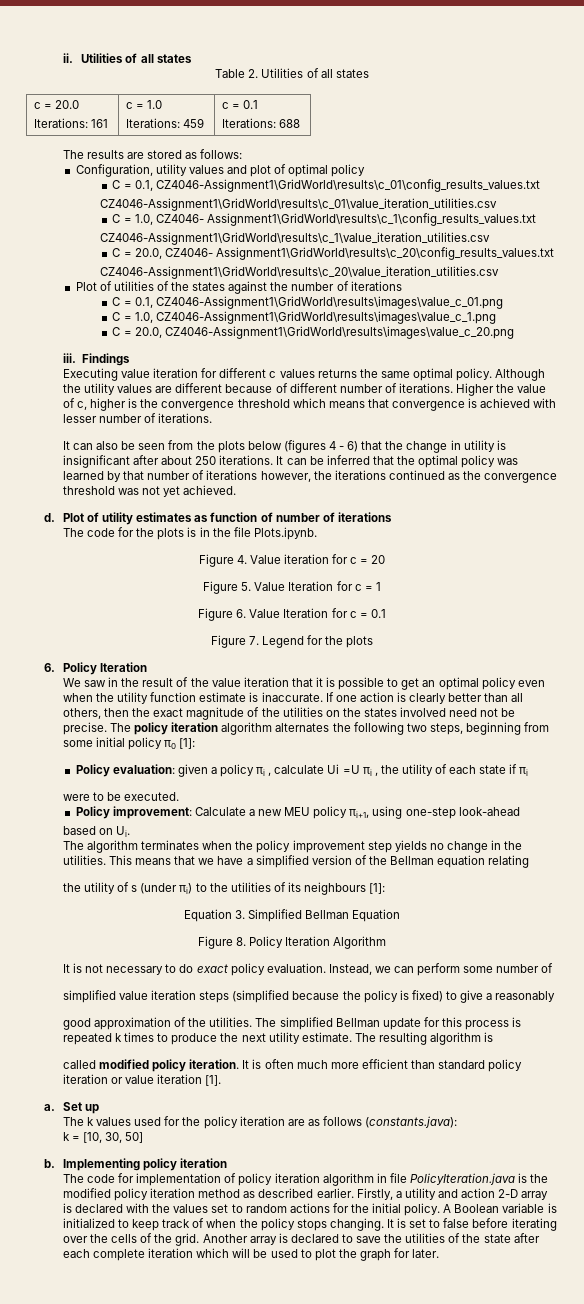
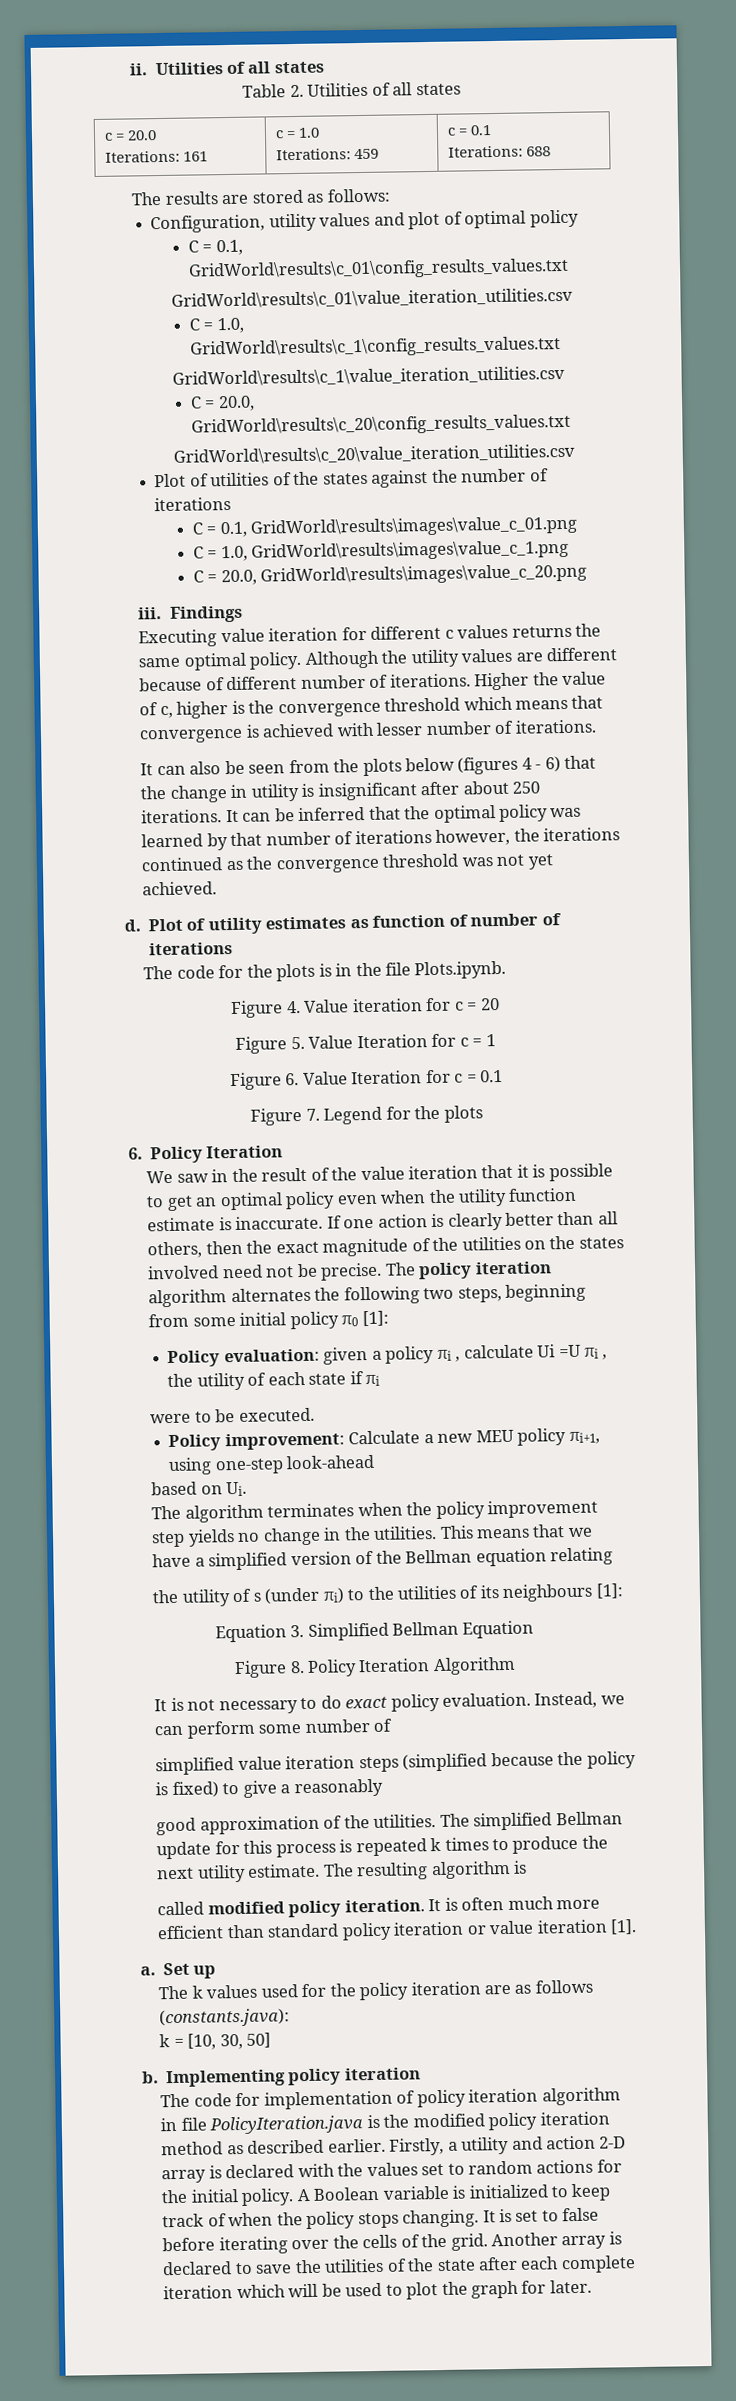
- C = 0.1, CZ4046-Assignment1\GridWorld\results\c_01\config_results_values.txt
- CZ4046-Assignment1\GridWorld\results\c_01\value_iteration_utilities.csv
- C = 1.0, CZ4046- Assignment1\GridWorld\results\c_1\config_results_values.txt
- CZ4046-Assignment1\GridWorld\results\c_1\value_iteration_utilities.csv
- C = 20.0, CZ4046- Assignment1\GridWorld\results\c_20\config_results_values.txt
- CZ4046-Assignment1\GridWorld\results\c_20\value_iteration_utilities.csv
+ C = 0.1, GridWorld\results\c_01\config_results_values.txt
+ GridWorld\results\c_01\value_iteration_utilities.csv
+ C = 1.0, GridWorld\results\c_1\config_results_values.txt
+ GridWorld\results\c_1\value_iteration_utilities.csv
+ C = 20.0, GridWorld\results\c_20\config_results_values.txt
+ GridWorld\results\c_20\value_iteration_utilities.csv
- C = 0.1, CZ4046-Assignment1\GridWorld\results\images\value_c_01.png
- C = 1.0, CZ4046-Assignment1\GridWorld\results\images\value_c_1.png
- C = 20.0, CZ4046-Assignment1\GridWorld\results\images\value_c_20.png
+ C = 0.1, GridWorld\results\images\value_c_01.png
+ C = 1.0, GridWorld\results\images\value_c_1.png
+ C = 20.0, GridWorld\results\images\value_c_20.png

